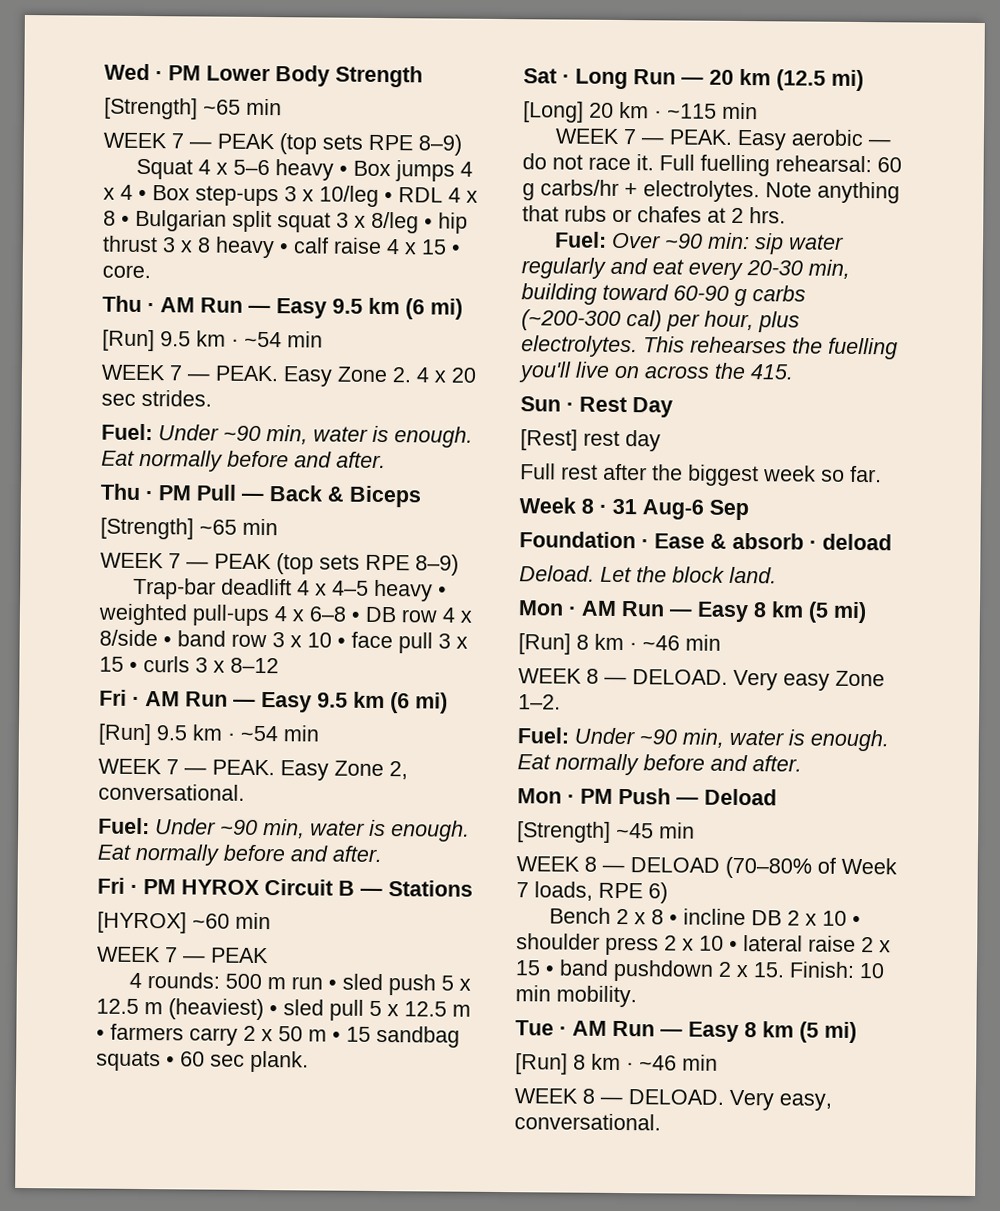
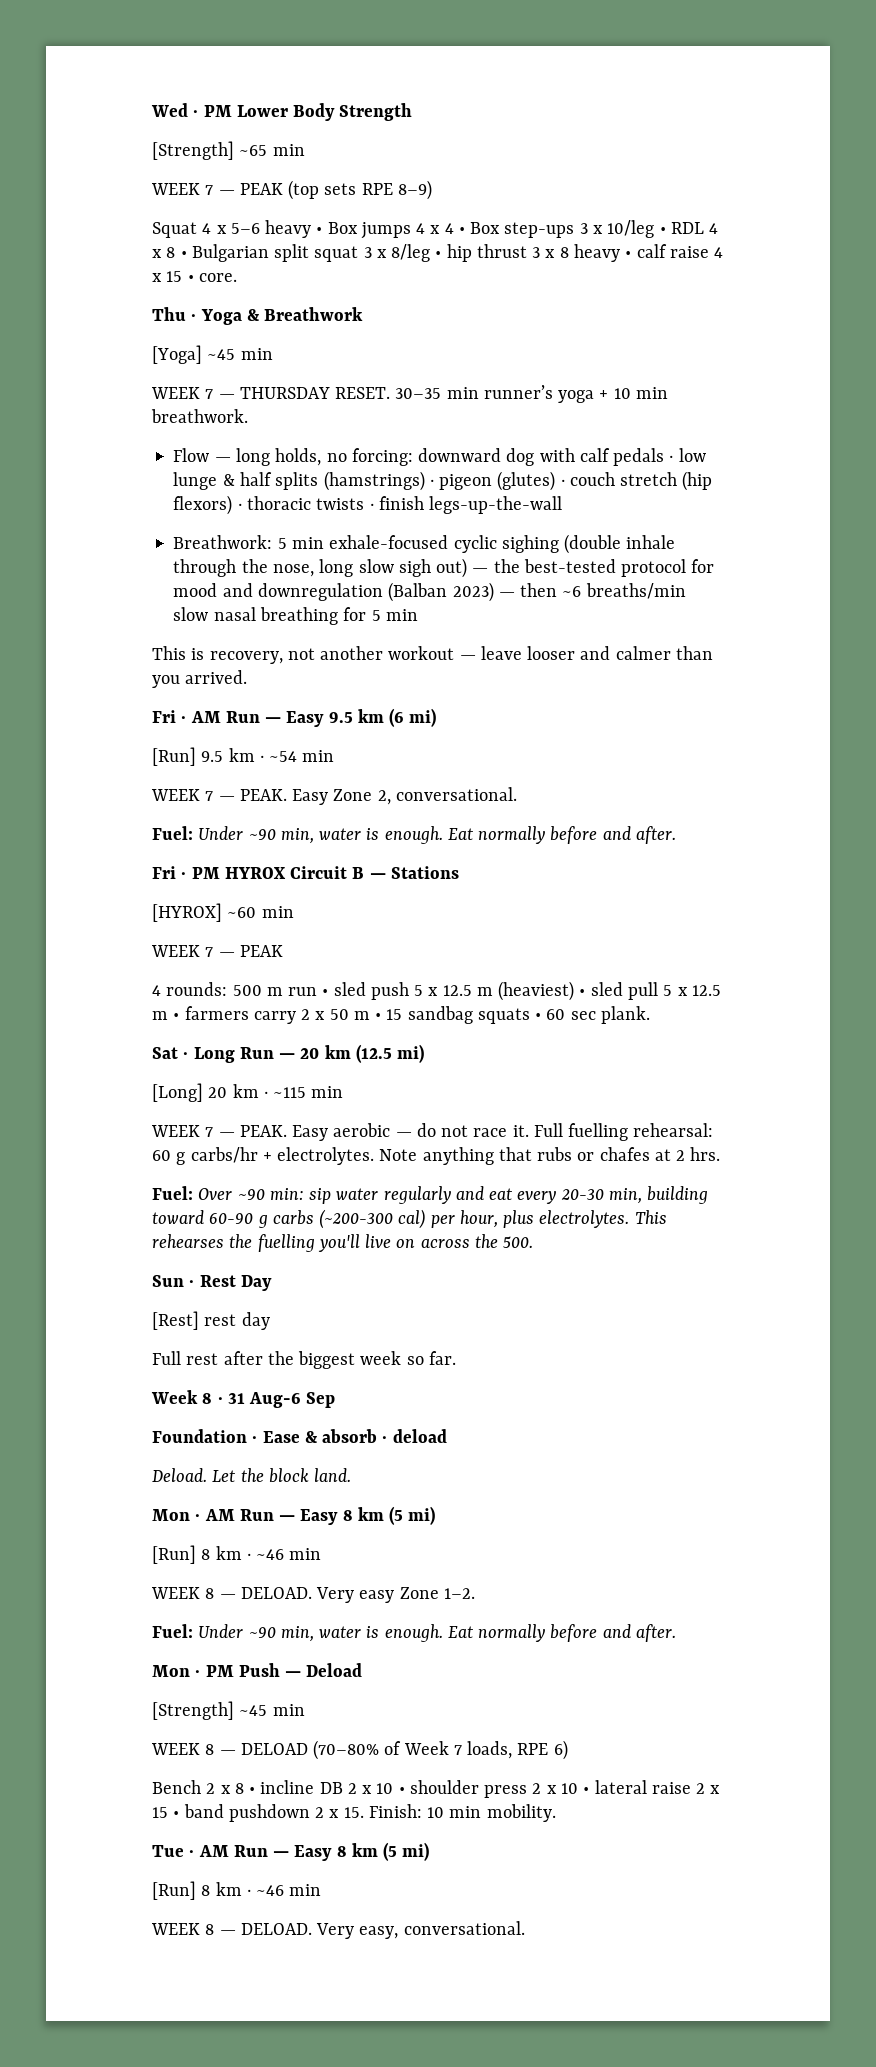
- Thu · AM Run — Easy 9.5 km (6 mi)
- [Run] 9.5 km · ~54 min
- WEEK 7 — PEAK. Easy Zone 2. 4 x 20 sec strides.
- Fuel: Under ~90 min, water is enough. Eat normally before and after.
- Thu · PM Pull — Back & Biceps
- [Strength] ~65 min
- WEEK 7 — PEAK (top sets RPE 8–9)
- Trap-bar deadlift 4 x 4–5 heavy • weighted pull-ups 4 x 6–8 • DB row 4 x 8/side • band row 3 x 10 • face pull 3 x 15 • curls 3 x 8–12
+ Thu · Yoga & Breathwork
+ [Yoga] ~45 min
+ WEEK 7 — THURSDAY RESET. 30–35 min runner’s yoga + 10 min breathwork.
+ Flow — long holds, no forcing: downward dog with calf pedals · low lunge & half splits (hamstrings) · pigeon (glutes) · couch stretch (hip flexors) · thoracic twists · finish legs-up-the-wall
+ Breathwork: 5 min exhale-focused cyclic sighing (double inhale through the nose, long slow sigh out) — the best-tested protocol for mood and downregulation (Balban 2023) — then ~6 breaths/min slow nasal breathing for 5 min
+ This is recovery, not another workout — leave looser and calmer than you arrived.
- This rehearses the fuelling you'll live on across the 415.
+ This rehearses the fuelling you'll live on across the 500.

